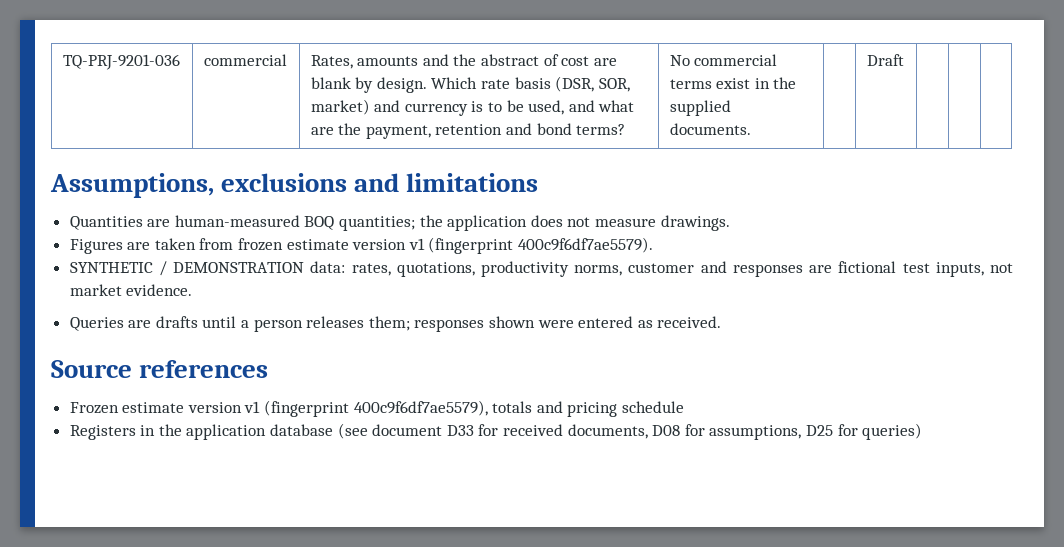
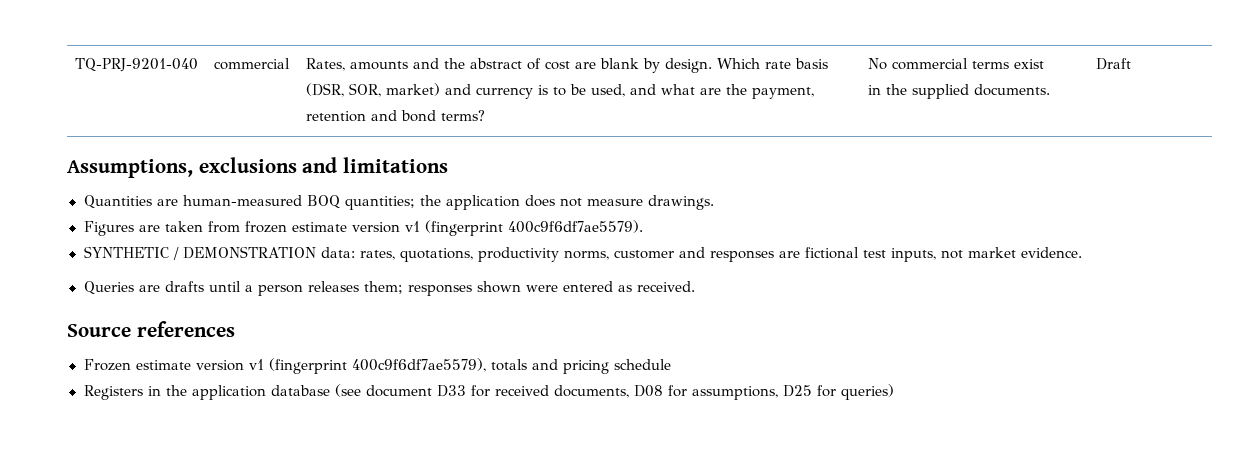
- TQ-PRJ-9201-036
+ TQ-PRJ-9201-040

